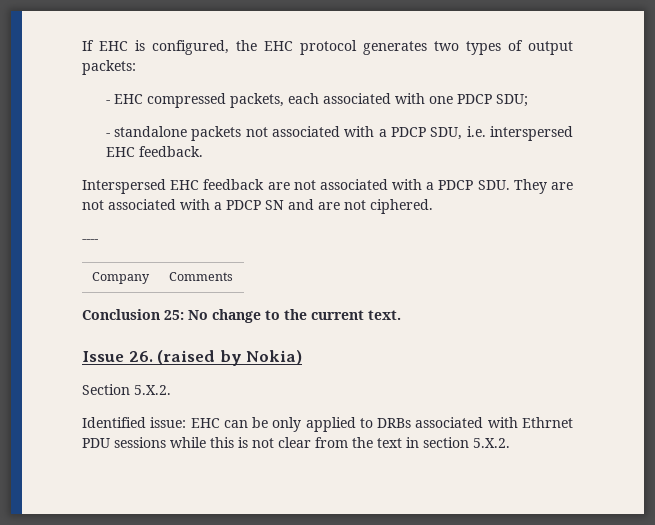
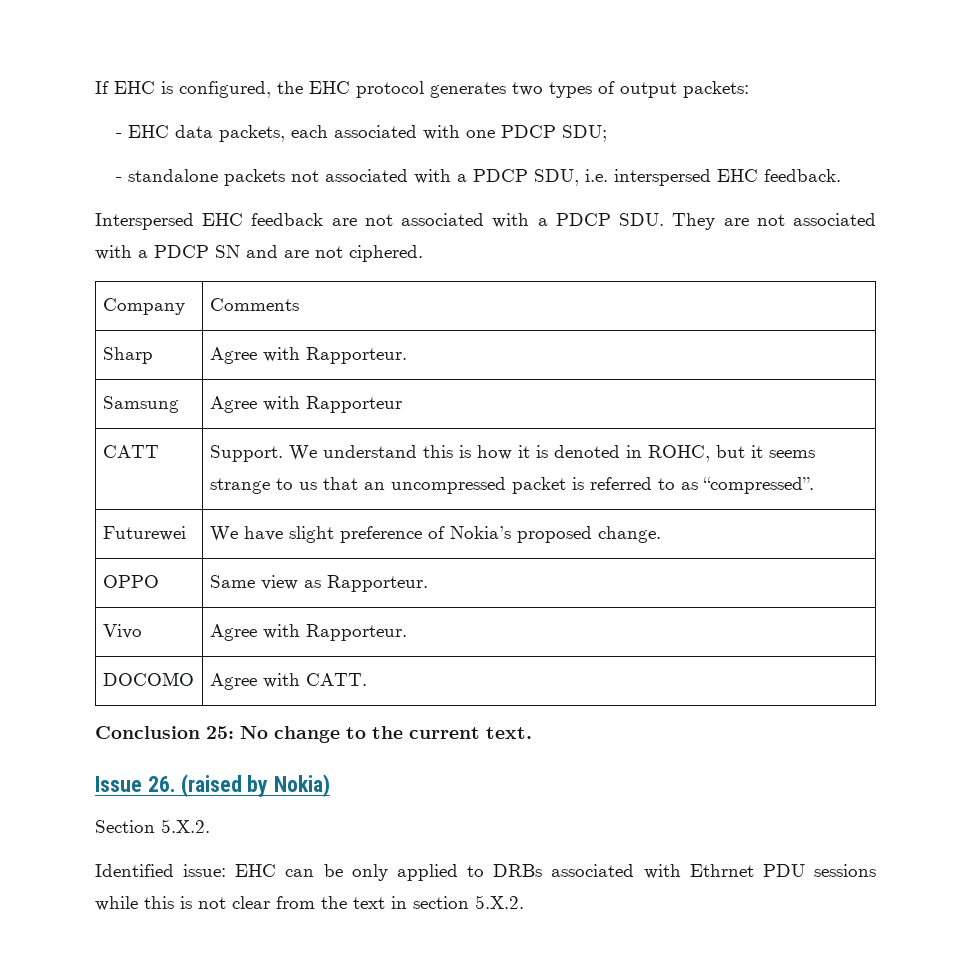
- - EHC compressed packets, each associated with one PDCP SDU;
+ - EHC data packets, each associated with one PDCP SDU;
- ----
+ Sharp | Agree with Rapporteur.
+ Samsung | Agree with Rapporteur
+ CATT | Support. We understand this is how it is denoted in ROHC, but it seems strange to us that an uncompressed packet is referred to as “compressed”.
+ Futurewei | We have slight preference of Nokia’s proposed change.
+ OPPO | Same view as Rapporteur.
+ Vivo | Agree with Rapporteur.
+ DOCOMO | Agree with CATT.

